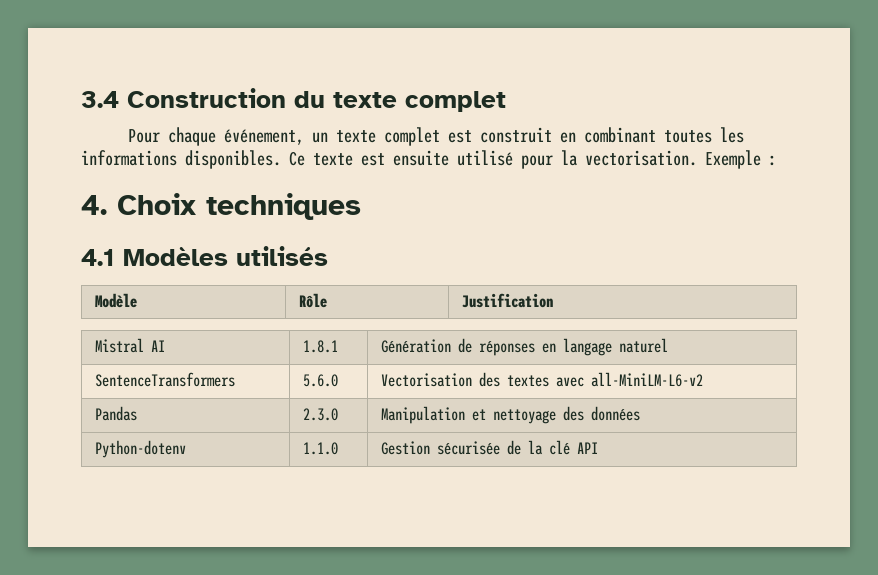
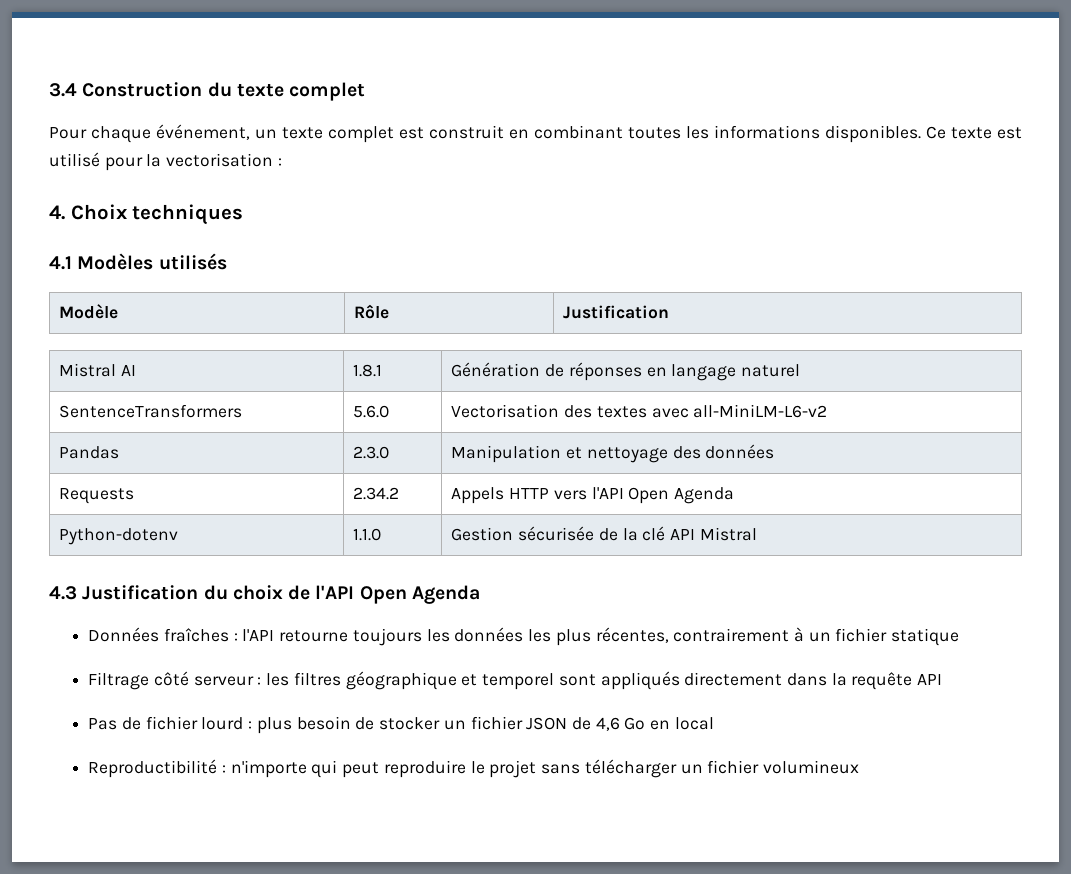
- Ce texte est ensuite utilisé pour la vectorisation. Exemple :
+ Ce texte est utilisé pour la vectorisation :
+ Requests | 2.34.2 | Appels HTTP vers l'API Open Agenda
- Python-dotenv | 1.1.0 | Gestion sécurisée de la clé API
+ Python-dotenv | 1.1.0 | Gestion sécurisée de la clé API Mistral
+ 4.3 Justification du choix de l'API Open Agenda
+ Données fraîches : l'API retourne toujours les données les plus récentes, contrairement à un fichier statique
+ Filtrage côté serveur : les filtres géographique et temporel sont appliqués directement dans la requête API
+ Pas de fichier lourd : plus besoin de stocker un fichier JSON de 4,6 Go en local
+ Reproductibilité : n'importe qui peut reproduire le projet sans télécharger un fichier volumineux

